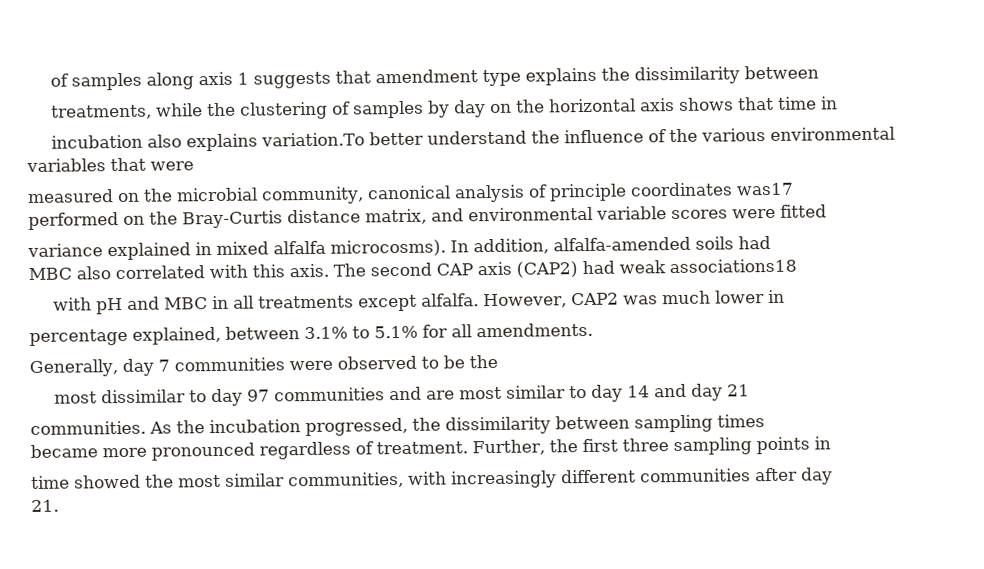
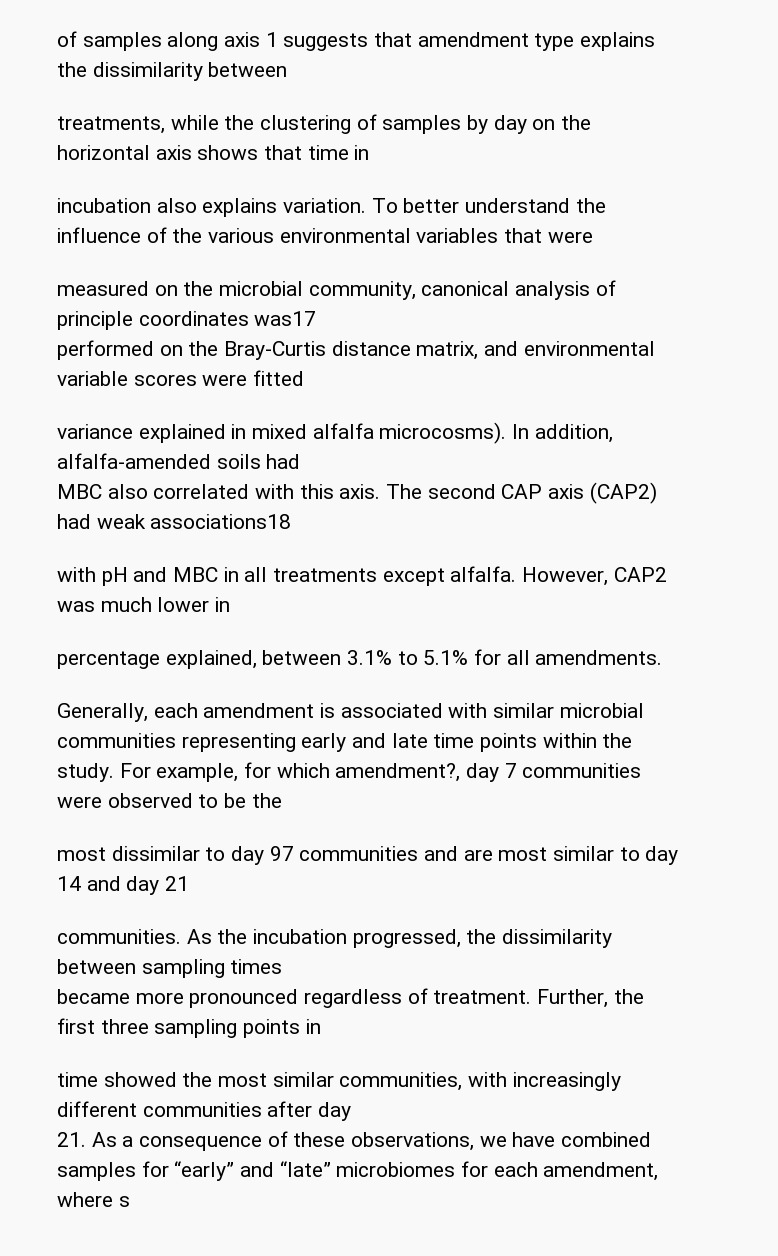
- incubation also explains variation.To better understand the influence of the various environmental variables that were
+ incubation also explains variation. To better understand the influence of the various environmental variables that were
- Generally, day 7 communities were observed to be the
+ Generally, each amendment is associated with similar microbial communities representing early and late time points within the study. For example, for which amendment?, day 7 communities were observed to be the
- 21.
+ 21. As a consequence of these observations, we have combined samples for “early” and “late” microbiomes for each amendment, where s

